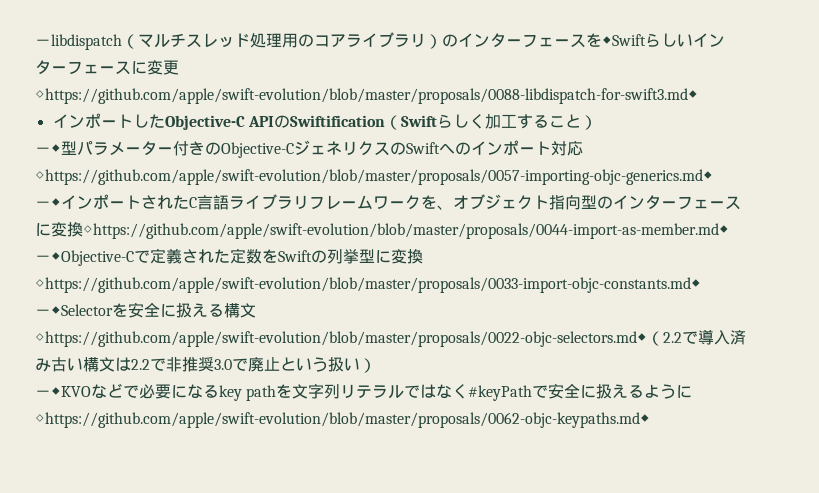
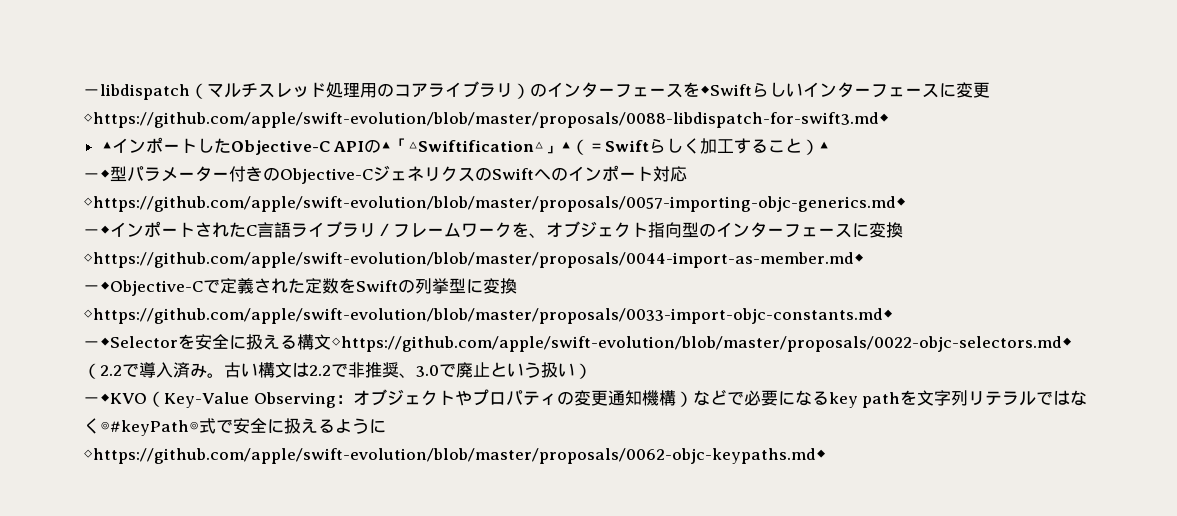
- インポートしたObjective-C APIのSwiftification（Swiftらしく加工すること）
+ ▲インポートしたObjective-C APIの▲「△Swiftification△」▲（＝Swiftらしく加工すること）▲
- －◆インポートされたC言語ライブラリフレームワークを、オブジェクト指向型のインターフェースに変換◇https://github.com/apple/swift-evolution/blob/master/proposals/0044-import-as-member.md◆
+ －◆インポートされたC言語ライブラリ／フレームワークを、オブジェクト指向型のインターフェースに変換◇https://github.com/apple/swift-evolution/blob/master/proposals/0044-import-as-member.md◆
- －◆Selectorを安全に扱える構文◇https://github.com/apple/swift-evolution/blob/master/proposals/0022-objc-selectors.md◆（2.2で導入済み古い構文は2.2で非推奨3.0で廃止という扱い）
+ －◆Selectorを安全に扱える構文◇https://github.com/apple/swift-evolution/blob/master/proposals/0022-objc-selectors.md◆（2.2で導入済み。古い構文は2.2で非推奨、3.0で廃止という扱い）
- －◆KVOなどで必要になるkey pathを文字列リテラルではなく#keyPathで安全に扱えるように◇https://github.com/apple/swift-evolution/blob/master/proposals/0062-objc-keypaths.md◆
+ －◆KVO（Key-Value Observing：オブジェクトやプロパティの変更通知機構）などで必要になるkey pathを文字列リテラルではなく◎#keyPath◎式で安全に扱えるように◇https://github.com/apple/swift-evolution/blob/master/proposals/0062-objc-keypaths.md◆

